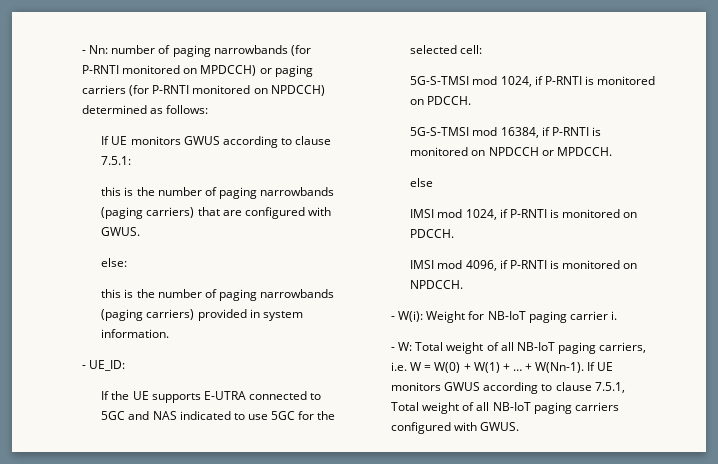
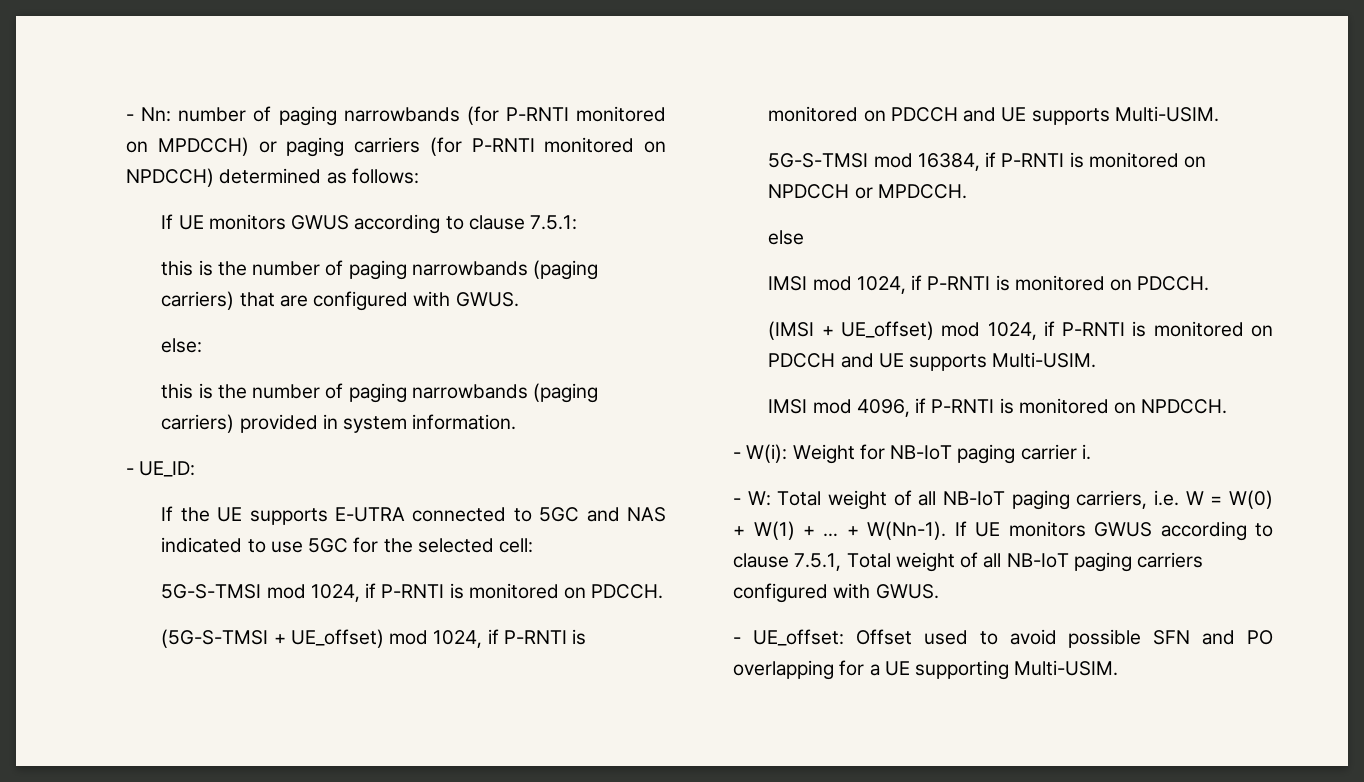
+ (5G-S-TMSI + UE_offset) mod 1024, if P-RNTI is monitored on PDCCH and UE supports Multi-USIM.
+ (IMSI + UE_offset) mod 1024, if P-RNTI is monitored on PDCCH and UE supports Multi-USIM.
+ - UE_offset: Offset used to avoid possible SFN and PO overlapping for a UE supporting Multi-USIM.

